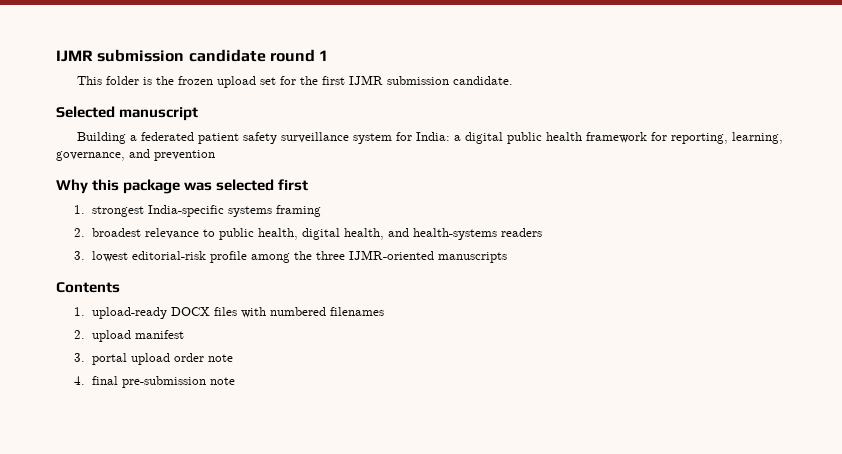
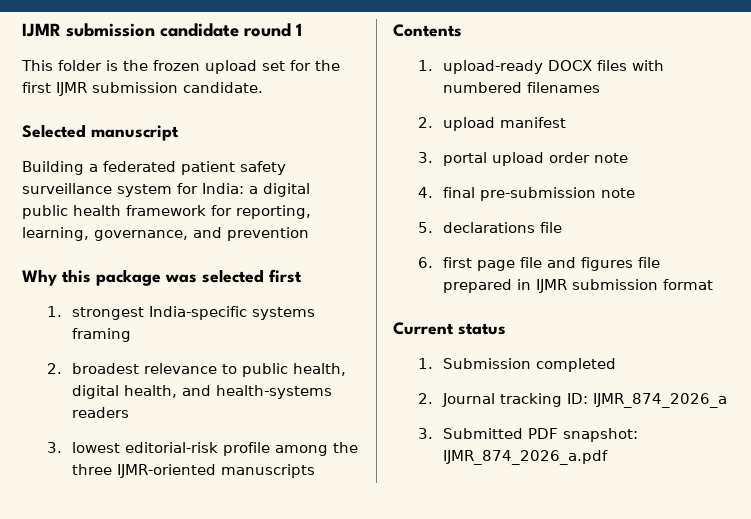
+ 5. declarations file
+ 6. first page file and figures file prepared in IJMR submission format
+ Current status
+ 1. Submission completed
+ 2. Journal tracking ID: IJMR_874_2026_a
+ 3. Submitted PDF snapshot: IJMR_874_2026_a.pdf

